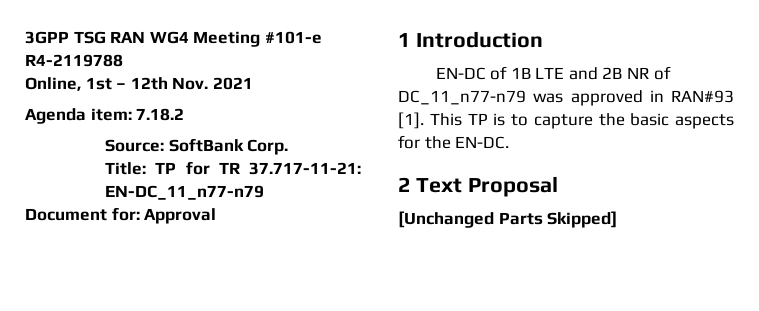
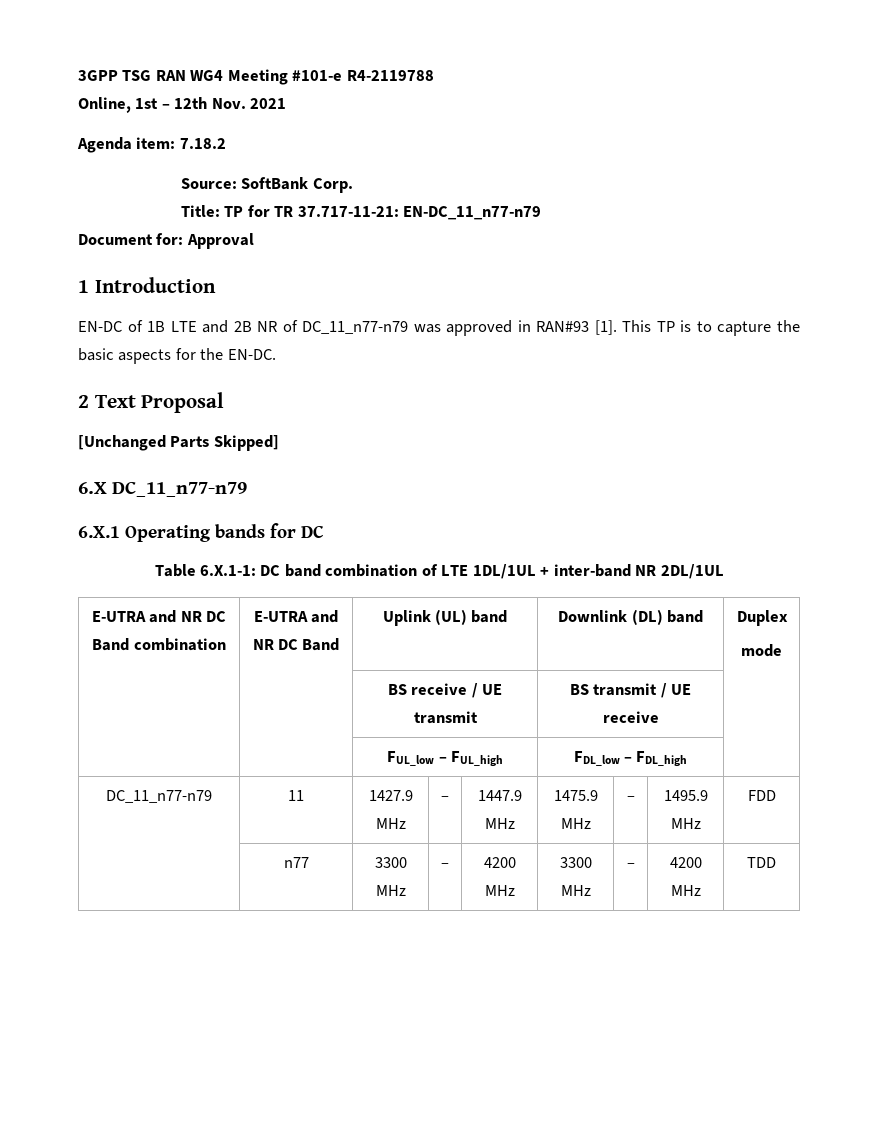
+ 6.X DC_11_n77-n79
+ 6.X.1 Operating bands for DC
+ Table 6.X.1-1: DC band combination of LTE 1DL/1UL + inter-band NR 2DL/1UL
+ E-UTRA and NR DC Band combination | E-UTRA and NR DC Band | Uplink (UL) band | Downlink (DL) band | Duplex
+ mode
+ | | BS receive / UE transmit | BS transmit / UE receive |
+ | | FUL_low – FUL_high | FDL_low – FDL_high |
+ DC_11_n77-n79 | 11 | 1427.9 MHz | – | 1447.9 MHz | 1475.9 MHz | – | 1495.9 MHz | FDD
+ | n77 | 3300 MHz | – | 4200 MHz | 3300 MHz | – | 4200 MHz | TDD

